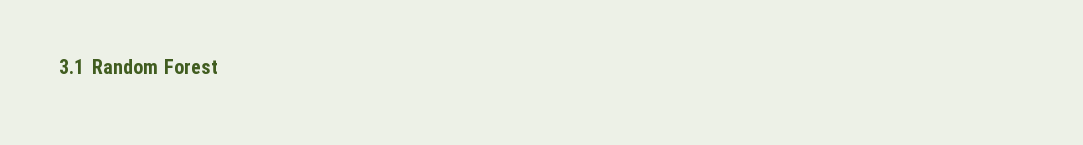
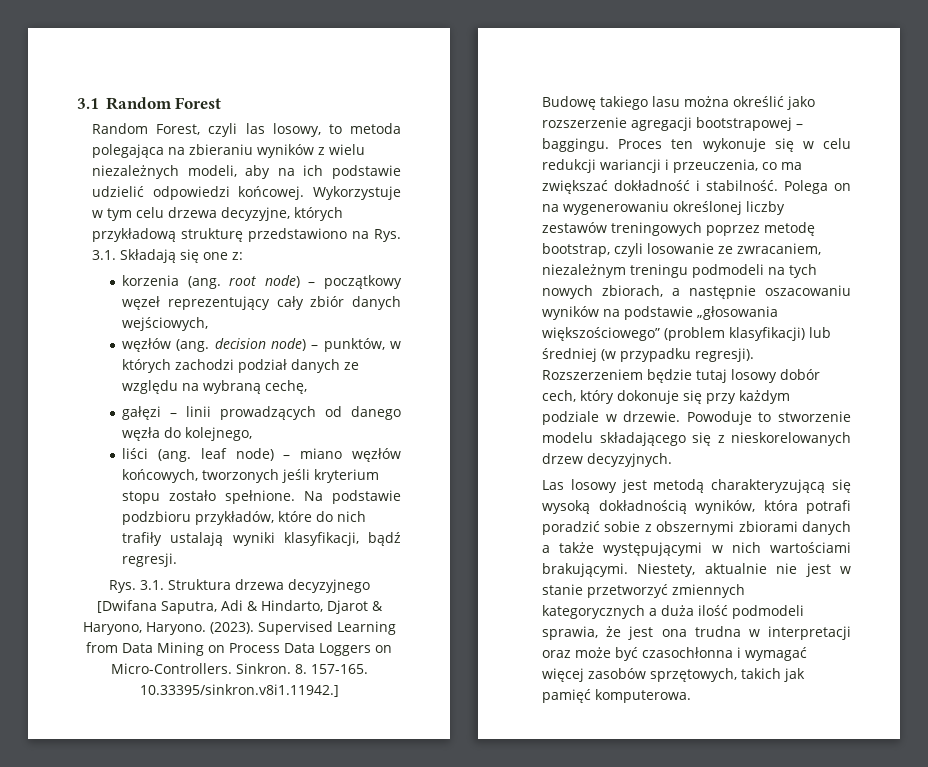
+ Random Forest, czyli las losowy, to metoda polegająca na zbieraniu wyników z wielu niezależnych modeli, aby na ich podstawie udzielić odpowiedzi końcowej. Wykorzystuje w tym celu drzewa decyzyjne, których przykładową strukturę przedstawiono na Rys. 3.1. Składają się one z:
+ korzenia (ang. root node) – początkowy węzeł reprezentujący cały zbiór danych wejściowych,
+ węzłów (ang. decision node) – punktów, w których zachodzi podział danych ze względu na wybraną cechę,
+ gałęzi – linii prowadzących od danego węzła do kolejnego,
+ liści (ang. leaf node) – miano węzłów końcowych, tworzonych jeśli kryterium stopu zostało spełnione. Na podstawie podzbioru przykładów, które do nich trafiły ustalają wyniki klasyfikacji, bądź regresji.
+ Rys. 3.1. Struktura drzewa decyzyjnego [Dwifana Saputra, Adi & Hindarto, Djarot & Haryono, Haryono. (2023). Supervised Learning from Data Mining on Process Data Loggers on Micro-Controllers. Sinkron. 8. 157-165. 10.33395/sinkron.v8i1.11942.]
+ Budowę takiego lasu można określić jako rozszerzenie agregacji bootstrapowej – baggingu. Proces ten wykonuje się w celu redukcji wariancji i przeuczenia, co ma zwiększać dokładność i stabilność. Polega on na wygenerowaniu określonej liczby zestawów treningowych poprzez metodę bootstrap, czyli losowanie ze zwracaniem, niezależnym treningu podmodeli na tych nowych zbiorach, a następnie oszacowaniu wyników na podstawie „głosowania większościowego” (problem klasyfikacji) lub średniej (w przypadku regresji). Rozszerzeniem będzie tutaj losowy dobór cech, który dokonuje się przy każdym podziale w drzewie. Powoduje to stworzenie modelu składającego się z nieskorelowanych drzew decyzyjnych.
+ Las losowy jest metodą charakteryzującą się wysoką dokładnością wyników, która potrafi poradzić sobie z obszernymi zbiorami danych a także występującymi w nich wartościami brakującymi. Niestety, aktualnie nie jest w stanie przetworzyć zmiennych kategorycznych a duża ilość podmodeli sprawia, że jest ona trudna w interpretacji oraz może być czasochłonna i wymagać więcej zasobów sprzętowych, takich jak pamięć komputerowa.

